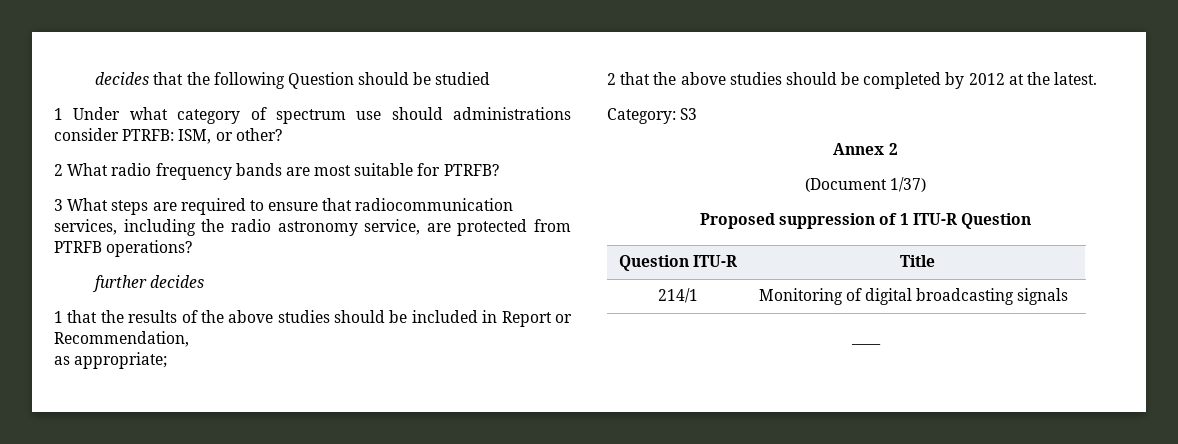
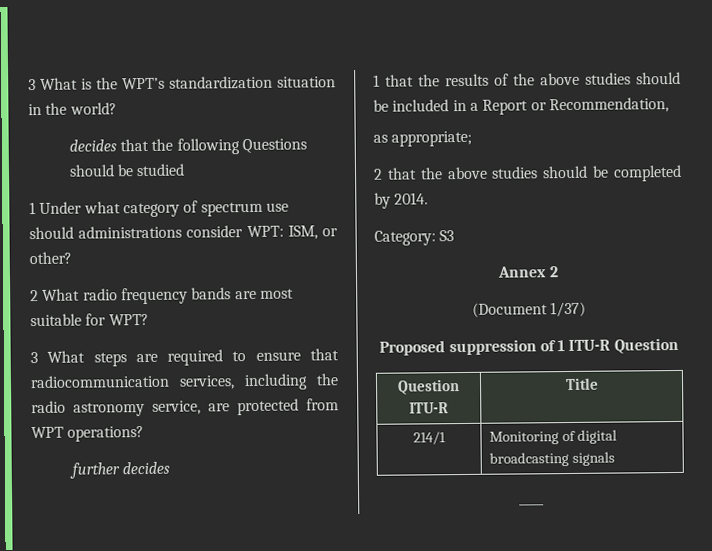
+ 3 What is the WPT’s standardization situation in the world?
- decides that the following Question should be studied
+ decides that the following Questions should be studied
- 1 Under what category of spectrum use should administrations consider PTRFB: ISM, or other?
+ 1 Under what category of spectrum use should administrations consider WPT: ISM, or other?
- 2 What radio frequency bands are most suitable for PTRFB?
+ 2 What radio frequency bands are most suitable for WPT?
- 3 What steps are required to ensure that radiocommunication services, including the radio astronomy service, are protected from PTRFB operations?
+ 3 What steps are required to ensure that radiocommunication services, including the radio astronomy service, are protected from WPT operations?
- 1 that the results of the above studies should be included in Report or Recommendation,
+ 1 that the results of the above studies should be included in a Report or Recommendation,
- 2 that the above studies should be completed by 2012 at the latest.
+ 2 that the above studies should be completed by 2014.

